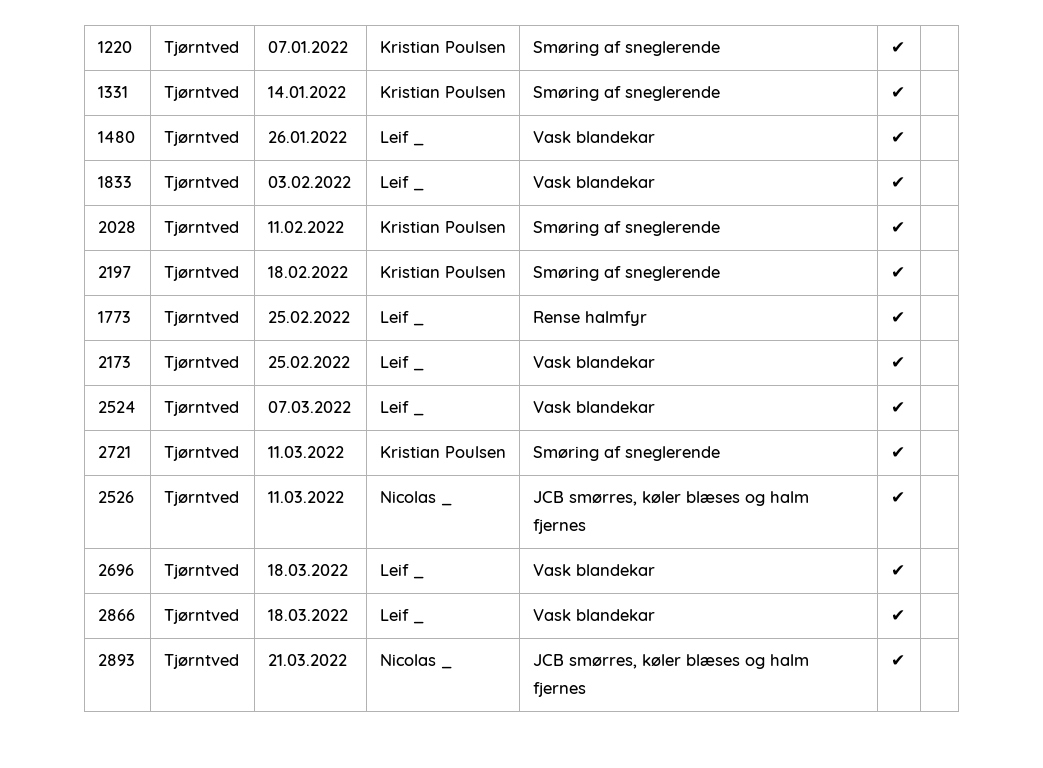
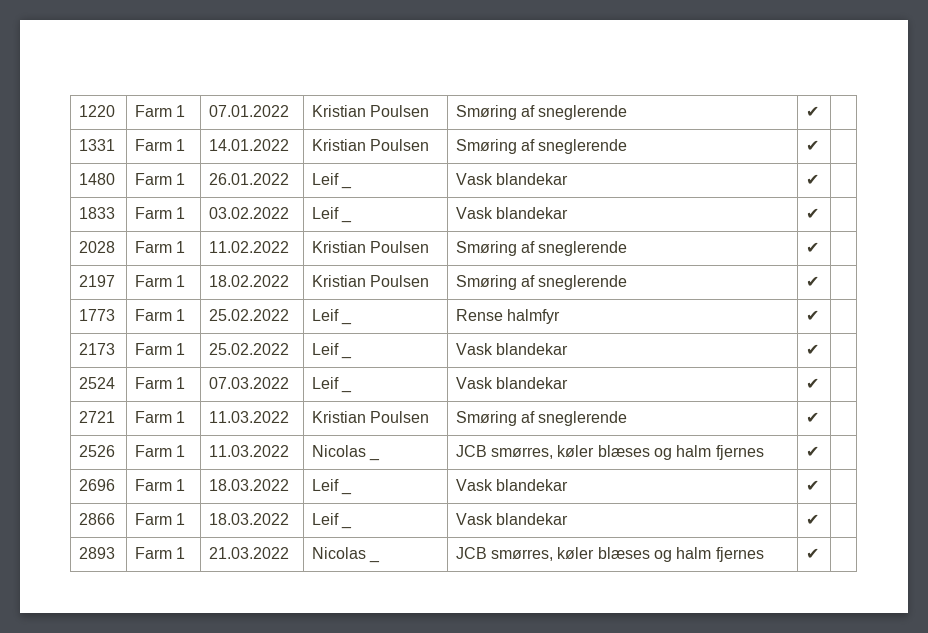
- 1220 | Tjørntved | 07.01.2022 | Kristian Poulsen | Smøring af sneglerende | ✔ |
+ 1220 | Farm 1 | 07.01.2022 | Kristian Poulsen | Smøring af sneglerende | ✔ |
- 1331 | Tjørntved | 14.01.2022 | Kristian Poulsen | Smøring af sneglerende | ✔ |
+ 1331 | Farm 1 | 14.01.2022 | Kristian Poulsen | Smøring af sneglerende | ✔ |
- 1480 | Tjørntved | 26.01.2022 | Leif _ | Vask blandekar | ✔ |
+ 1480 | Farm 1 | 26.01.2022 | Leif _ | Vask blandekar | ✔ |
- 1833 | Tjørntved | 03.02.2022 | Leif _ | Vask blandekar | ✔ |
+ 1833 | Farm 1 | 03.02.2022 | Leif _ | Vask blandekar | ✔ |
- 2028 | Tjørntved | 11.02.2022 | Kristian Poulsen | Smøring af sneglerende | ✔ |
+ 2028 | Farm 1 | 11.02.2022 | Kristian Poulsen | Smøring af sneglerende | ✔ |
- 2197 | Tjørntved | 18.02.2022 | Kristian Poulsen | Smøring af sneglerende | ✔ |
+ 2197 | Farm 1 | 18.02.2022 | Kristian Poulsen | Smøring af sneglerende | ✔ |
- 1773 | Tjørntved | 25.02.2022 | Leif _ | Rense halmfyr | ✔ |
+ 1773 | Farm 1 | 25.02.2022 | Leif _ | Rense halmfyr | ✔ |
- 2173 | Tjørntved | 25.02.2022 | Leif _ | Vask blandekar | ✔ |
+ 2173 | Farm 1 | 25.02.2022 | Leif _ | Vask blandekar | ✔ |
- 2524 | Tjørntved | 07.03.2022 | Leif _ | Vask blandekar | ✔ |
+ 2524 | Farm 1 | 07.03.2022 | Leif _ | Vask blandekar | ✔ |
- 2721 | Tjørntved | 11.03.2022 | Kristian Poulsen | Smøring af sneglerende | ✔ |
+ 2721 | Farm 1 | 11.03.2022 | Kristian Poulsen | Smøring af sneglerende | ✔ |
- 2526 | Tjørntved | 11.03.2022 | Nicolas _ | JCB smørres, køler blæses og halm fjernes | ✔ |
+ 2526 | Farm 1 | 11.03.2022 | Nicolas _ | JCB smørres, køler blæses og halm fjernes | ✔ |
- 2696 | Tjørntved | 18.03.2022 | Leif _ | Vask blandekar | ✔ |
+ 2696 | Farm 1 | 18.03.2022 | Leif _ | Vask blandekar | ✔ |
- 2866 | Tjørntved | 18.03.2022 | Leif _ | Vask blandekar | ✔ |
+ 2866 | Farm 1 | 18.03.2022 | Leif _ | Vask blandekar | ✔ |
- 2893 | Tjørntved | 21.03.2022 | Nicolas _ | JCB smørres, køler blæses og halm fjernes | ✔ |
+ 2893 | Farm 1 | 21.03.2022 | Nicolas _ | JCB smørres, køler blæses og halm fjernes | ✔ |

